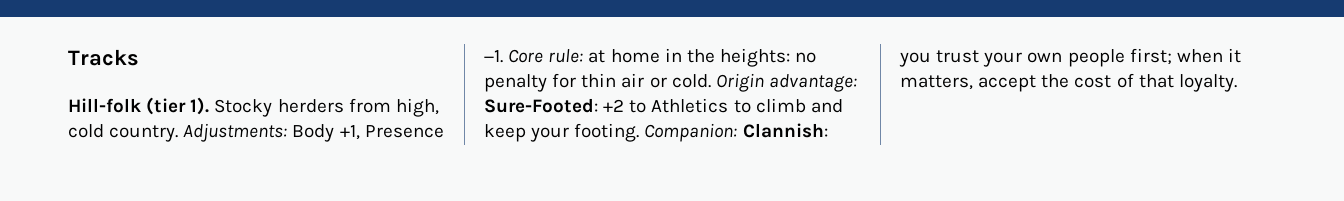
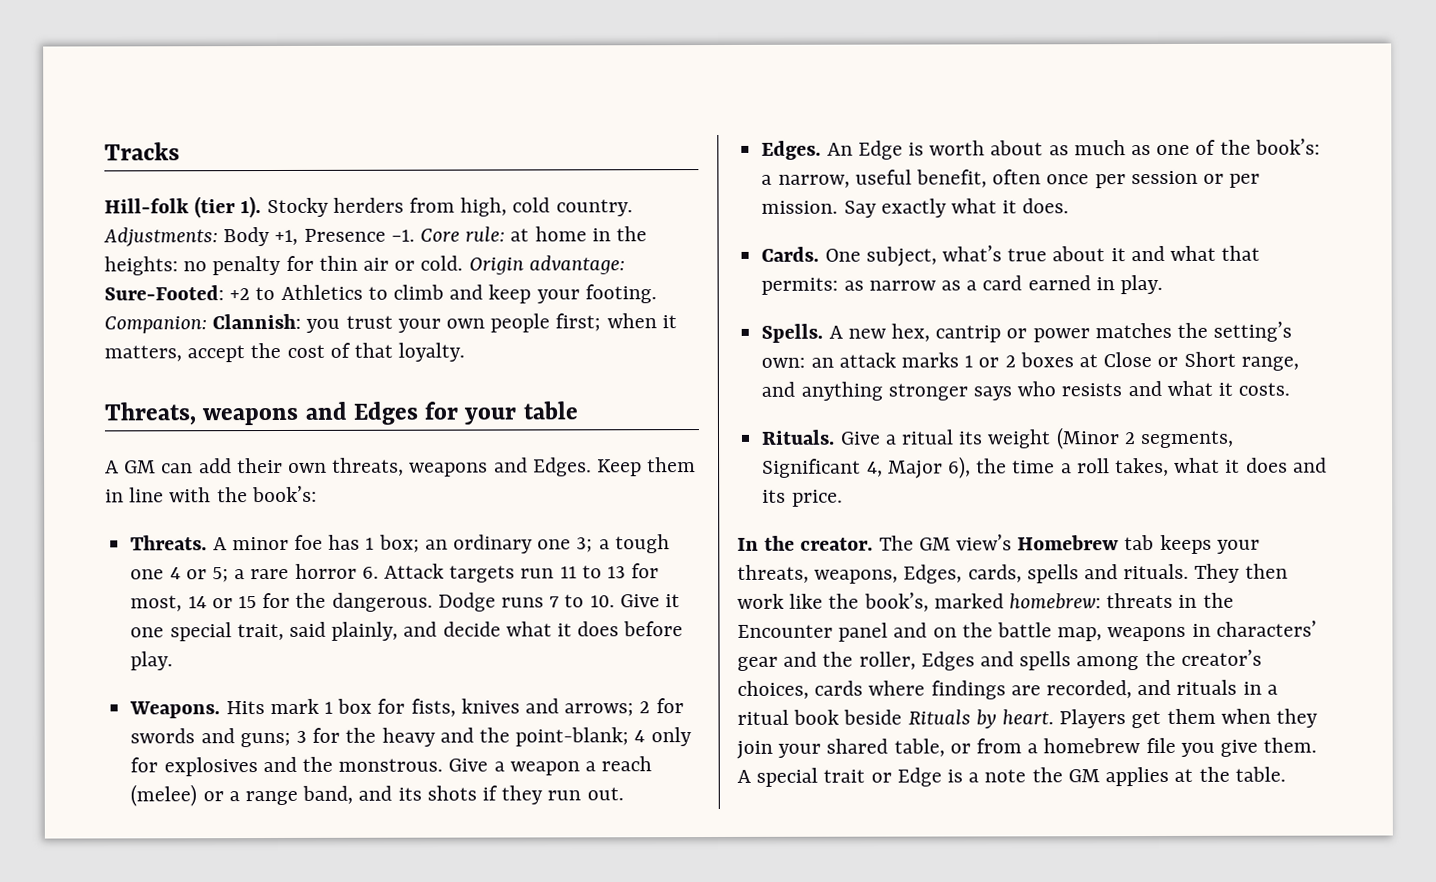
+ Threats, weapons and Edges for your table
+ A GM can add their own threats, weapons and Edges. Keep them in line with the book’s:
+ Threats. A minor foe has 1 box; an ordinary one 3; a tough one 4 or 5; a rare horror 6. Attack targets run 11 to 13 for most, 14 or 15 for the dangerous. Dodge runs 7 to 10. Give it one special trait, said plainly, and decide what it does before play.
+ Weapons. Hits mark 1 box for fists, knives and arrows; 2 for swords and guns; 3 for the heavy and the point-blank; 4 only for explosives and the monstrous. Give a weapon a reach (melee) or a range band, and its shots if they run out.
+ Edges. An Edge is worth about as much as one of the book’s: a narrow, useful benefit, often once per session or per mission. Say exactly what it does.
+ Cards. One subject, what’s true about it and what that permits: as narrow as a card earned in play.
+ Spells. A new hex, cantrip or power matches the setting’s own: an attack marks 1 or 2 boxes at Close or Short range, and anything stronger says who resists and what it costs.
+ Rituals. Give a ritual its weight (Minor 2 segments, Significant 4, Major 6), the time a roll takes, what it does and its price.
+ In the creator. The GM view’s Homebrew tab keeps your threats, weapons, Edges, cards, spells and rituals. They then work like the book’s, marked homebrew: threats in the Encounter panel and on the battle map, weapons in characters’ gear and the roller, Edges and spells among the creator’s choices, cards where findings are recorded, and rituals in a ritual book beside Rituals by heart. Players get them when they join your shared table, or from a homebrew file you give them. A special trait or Edge is a note the GM applies at the table.

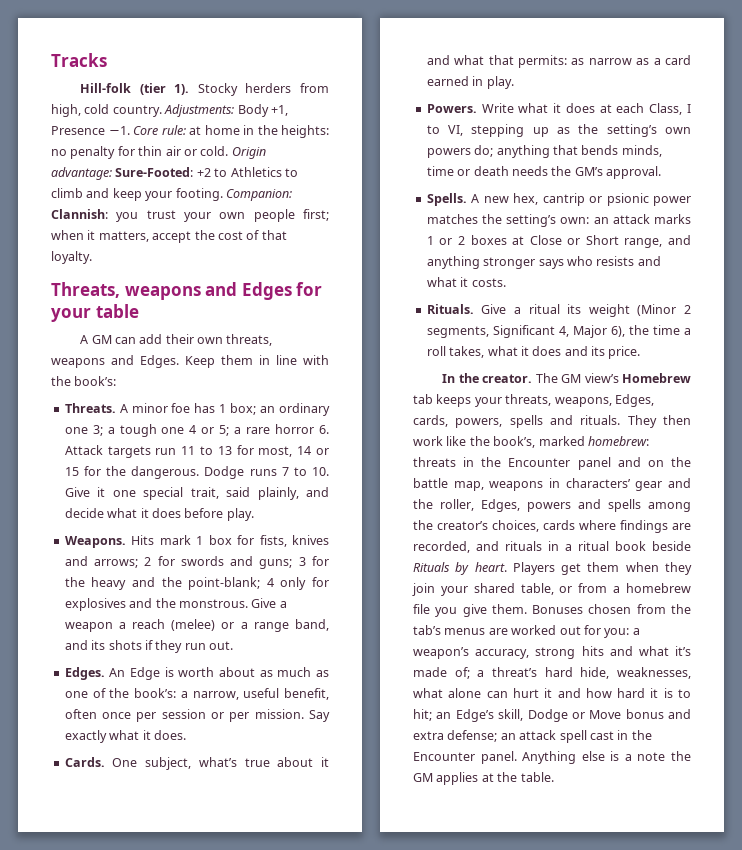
+ Powers. Write what it does at each Class, I to VI, stepping up as the setting’s own powers do; anything that bends minds, time or death needs the GM’s approval.
- A new hex, cantrip or power matches the setting’s own: an attack marks 1 or 2 boxes at Close or Short range, and anything stronger says who resists and what it costs.
+ A new hex, cantrip or psionic power matches the setting’s own: an attack marks 1 or 2 boxes at Close or Short range, and anything stronger says who resists and what it costs.
- The GM view’s Homebrew tab keeps your threats, weapons, Edges, cards, spells and rituals.
+ The GM view’s Homebrew tab keeps your threats, weapons, Edges, cards, powers, spells and rituals.
- They then work like the book’s, marked homebrew: threats in the Encounter panel and on the battle map, weapons in characters’ gear and the roller, Edges and spells among the creator’s choices, cards where findings are recorded, and rituals in a ritual book beside Rituals by heart.
+ They then work like the book’s, marked homebrew: threats in the Encounter panel and on the battle map, weapons in characters’ gear and the roller, Edges, powers and spells among the creator’s choices, cards where findings are recorded, and rituals in a ritual book beside Rituals by heart.
- A special trait or Edge is a note the GM applies at the table.
+ Bonuses chosen from the tab’s menus are worked out for you: a weapon’s accuracy, strong hits and what it’s made of; a threat’s hard hide, weaknesses, what alone can hurt it and how hard it is to hit; an Edge’s skill, Dodge or Move bonus and extra defense; an attack spell cast in the Encounter panel. Anything else is a note the GM applies at the table.

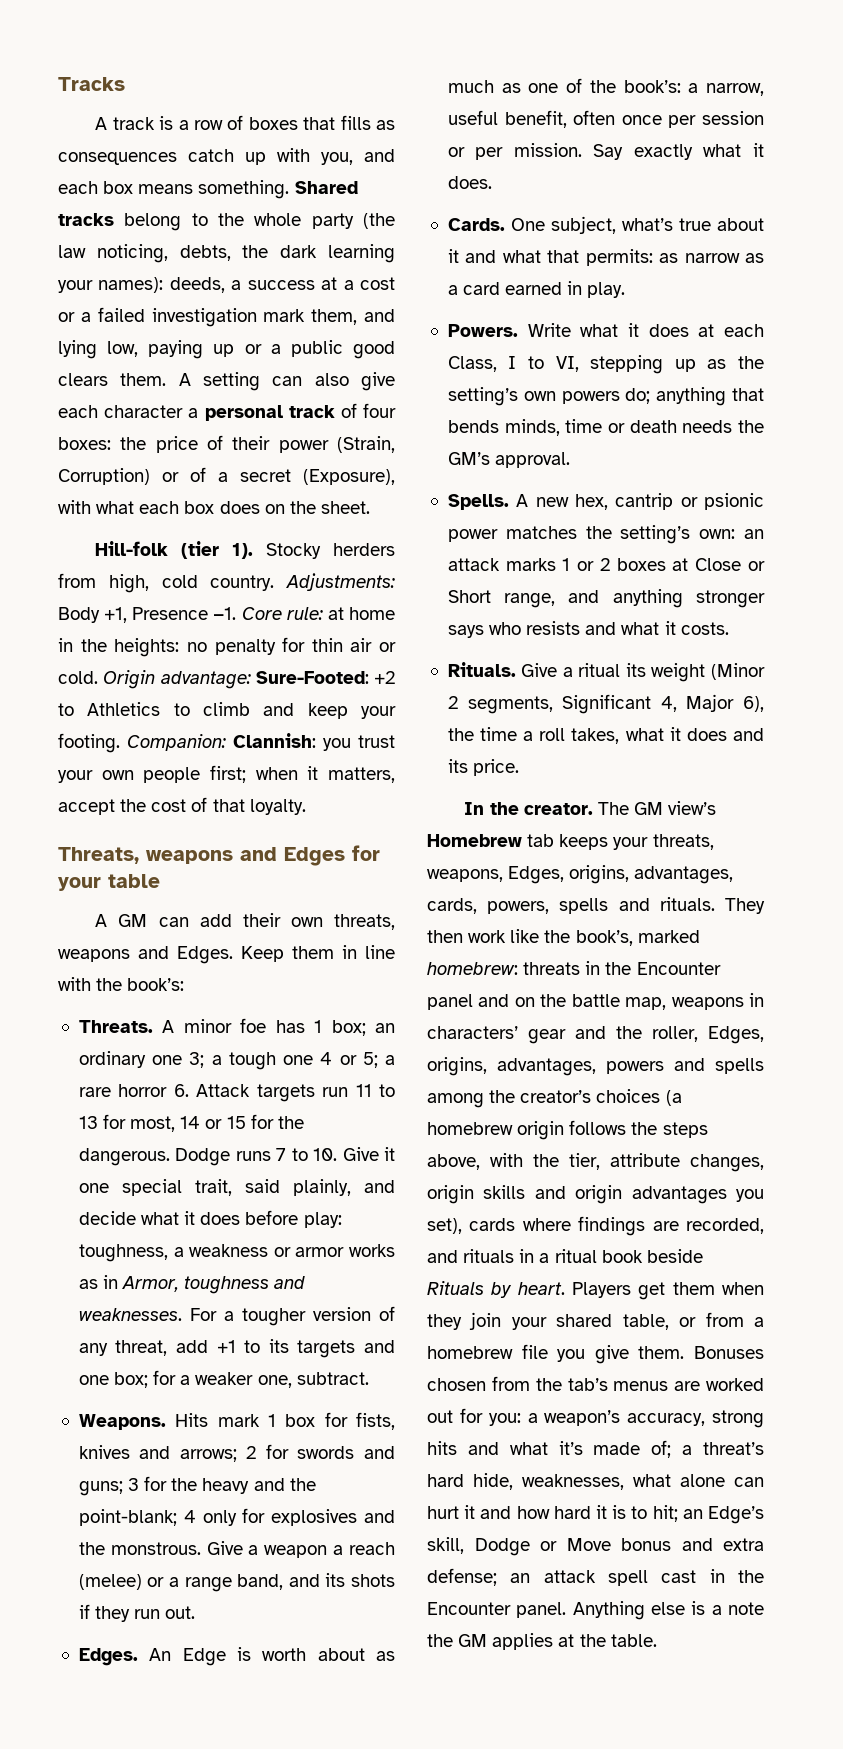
+ A track is a row of boxes that fills as consequences catch up with you, and each box means something. Shared tracks belong to the whole party (the law noticing, debts, the dark learning your names): deeds, a success at a cost or a failed investigation mark them, and lying low, paying up or a public good clears them. A setting can also give each character a personal track of four boxes: the price of their power (Strain, Corruption) or of a secret (Exposure), with what each box does on the sheet.
- Dodge runs 7 to 10. Give it one special trait, said plainly, and decide what it does before play.
+ Dodge runs 7 to 10. Give it one special trait, said plainly, and decide what it does before play: toughness, a weakness or armor works as in Armor, toughness and weaknesses. For a tougher version of any threat, add +1 to its targets and one box; for a weaker one, subtract.
- The GM view’s Homebrew tab keeps your threats, weapons, Edges, cards, powers, spells and rituals.
+ The GM view’s Homebrew tab keeps your threats, weapons, Edges, origins, advantages, cards, powers, spells and rituals.
- They then work like the book’s, marked homebrew: threats in the Encounter panel and on the battle map, weapons in characters’ gear and the roller, Edges, powers and spells among the creator’s choices, cards where findings are recorded, and rituals in a ritual book beside Rituals by heart.
+ They then work like the book’s, marked homebrew: threats in the Encounter panel and on the battle map, weapons in characters’ gear and the roller, Edges, origins, advantages, powers and spells among the creator’s choices (a homebrew origin follows the steps above, with the tier, attribute changes, origin skills and origin advantages you set), cards where findings are recorded, and rituals in a ritual book beside Rituals by heart.

